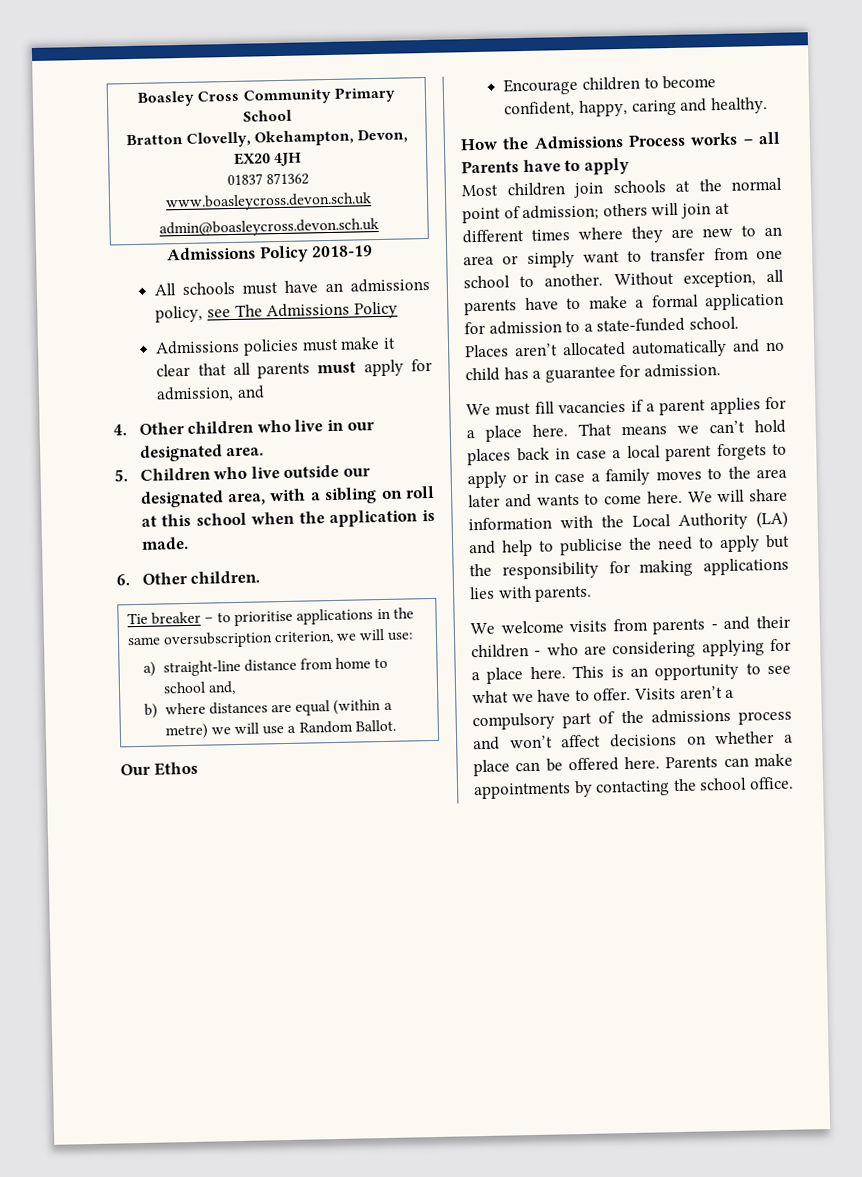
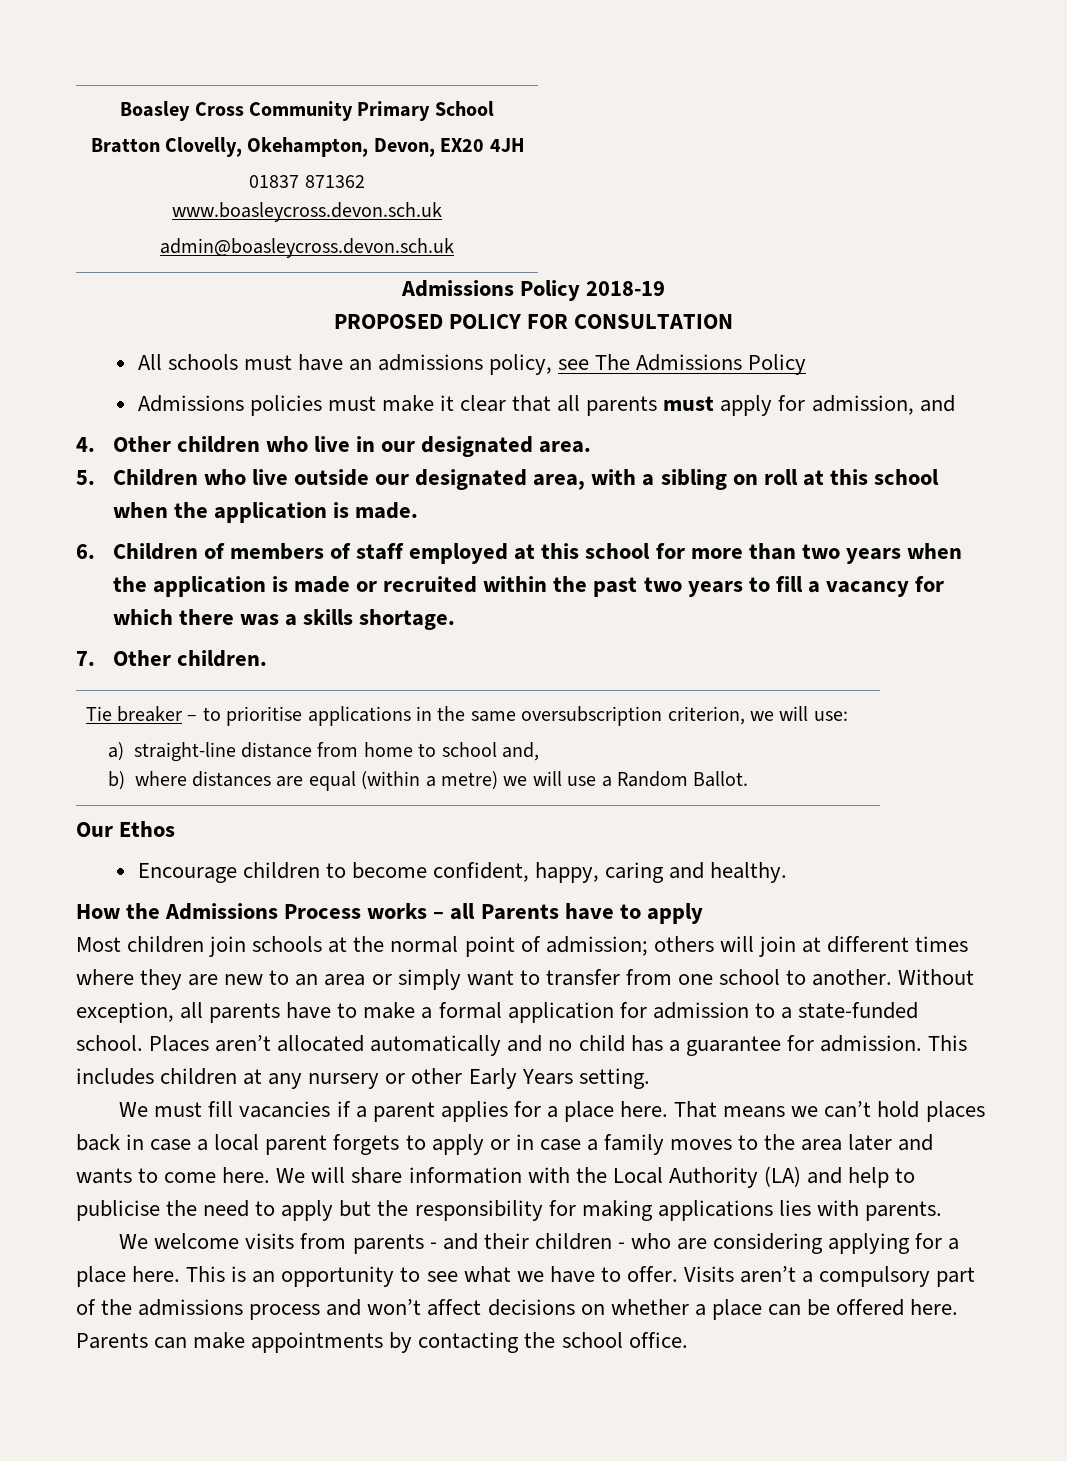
+ PROPOSED POLICY FOR CONSULTATION
- 6. Other children.
+ 6. Children of members of staff employed at this school for more than two years when the application is made or recruited within the past two years to fill a vacancy for which there was a skills shortage.
+ 7. Other children.
+ This includes children at any nursery or other Early Years setting.

